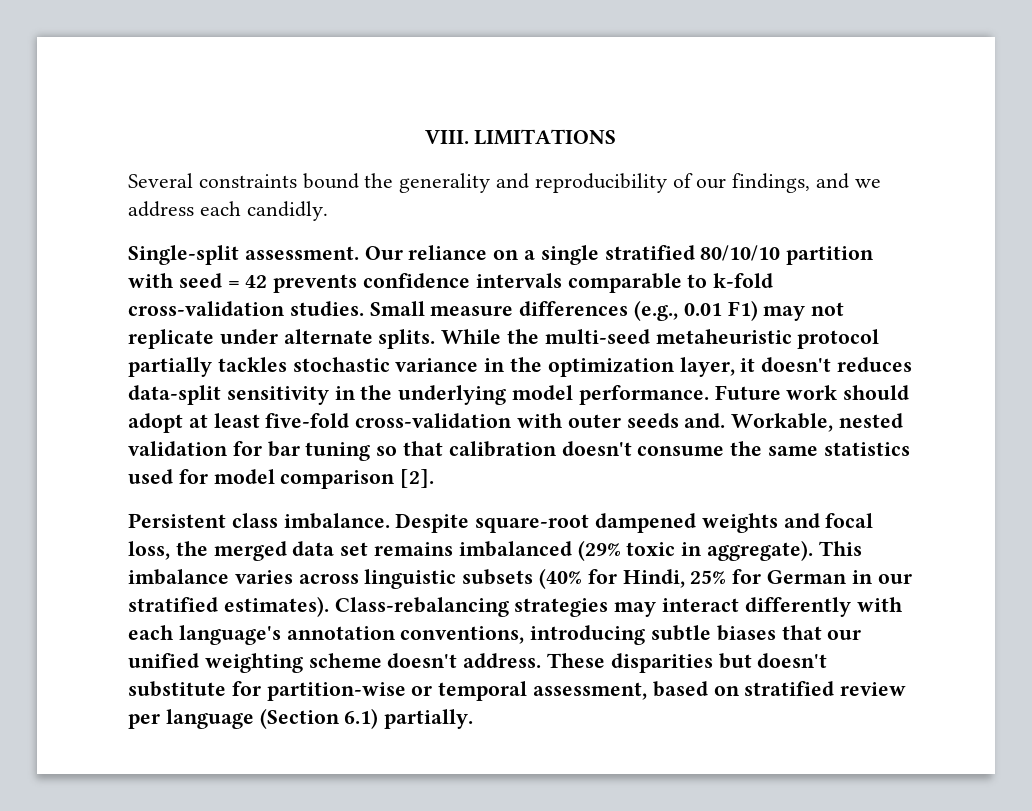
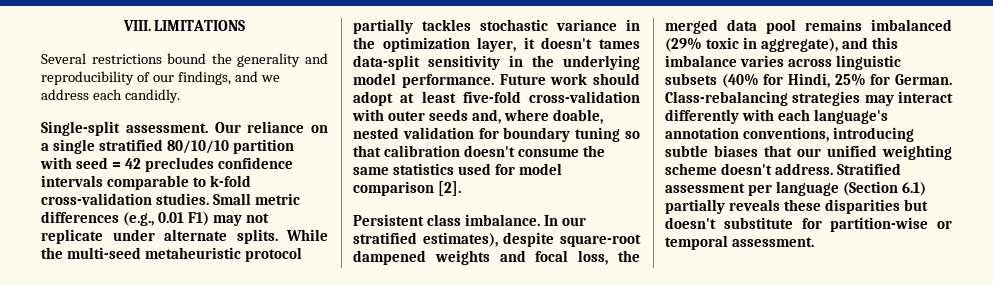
- Several constraints bound the generality and reproducibility of our findings, and we address each candidly.
+ Several restrictions bound the generality and reproducibility of our findings, and we address each candidly.
- Our reliance on a single stratified 80/10/10 partition with seed = 42 prevents confidence intervals comparable to k-fold cross-validation studies.
+ Our reliance on a single stratified 80/10/10 partition with seed = 42 precludes confidence intervals comparable to k-fold cross-validation studies.
- Small measure differences (e.g., 0.01 F1) may not replicate under alternate splits.
+ Small metric differences (e.g., 0.01 F1) may not replicate under alternate splits.
- While the multi-seed metaheuristic protocol partially tackles stochastic variance in the optimization layer, it doesn't reduces data-split sensitivity in the underlying model performance.
+ While the multi-seed metaheuristic protocol partially tackles stochastic variance in the optimization layer, it doesn't tames data-split sensitivity in the underlying model performance.
- Future work should adopt at least five-fold cross-validation with outer seeds and. Workable, nested validation for bar tuning so that calibration doesn't consume the same statistics used for model comparison [2].
+ Future work should adopt at least five-fold cross-validation with outer seeds and, where doable, nested validation for boundary tuning so that calibration doesn't consume the same statistics used for model comparison [2].
- Despite square-root dampened weights and focal loss, the merged data set remains imbalanced (29% toxic in aggregate). This imbalance varies across linguistic subsets (40% for Hindi, 25% for German in our stratified estimates).
+ In our stratified estimates), despite square-root dampened weights and focal loss, the merged data pool remains imbalanced (29% toxic in aggregate), and this imbalance varies across linguistic subsets (40% for Hindi, 25% for German.
- These disparities but doesn't substitute for partition-wise or temporal assessment, based on stratified review per language (Section 6.1) partially.
+ Stratified assessment per language (Section 6.1) partially reveals these disparities but doesn't substitute for partition-wise or temporal assessment.

